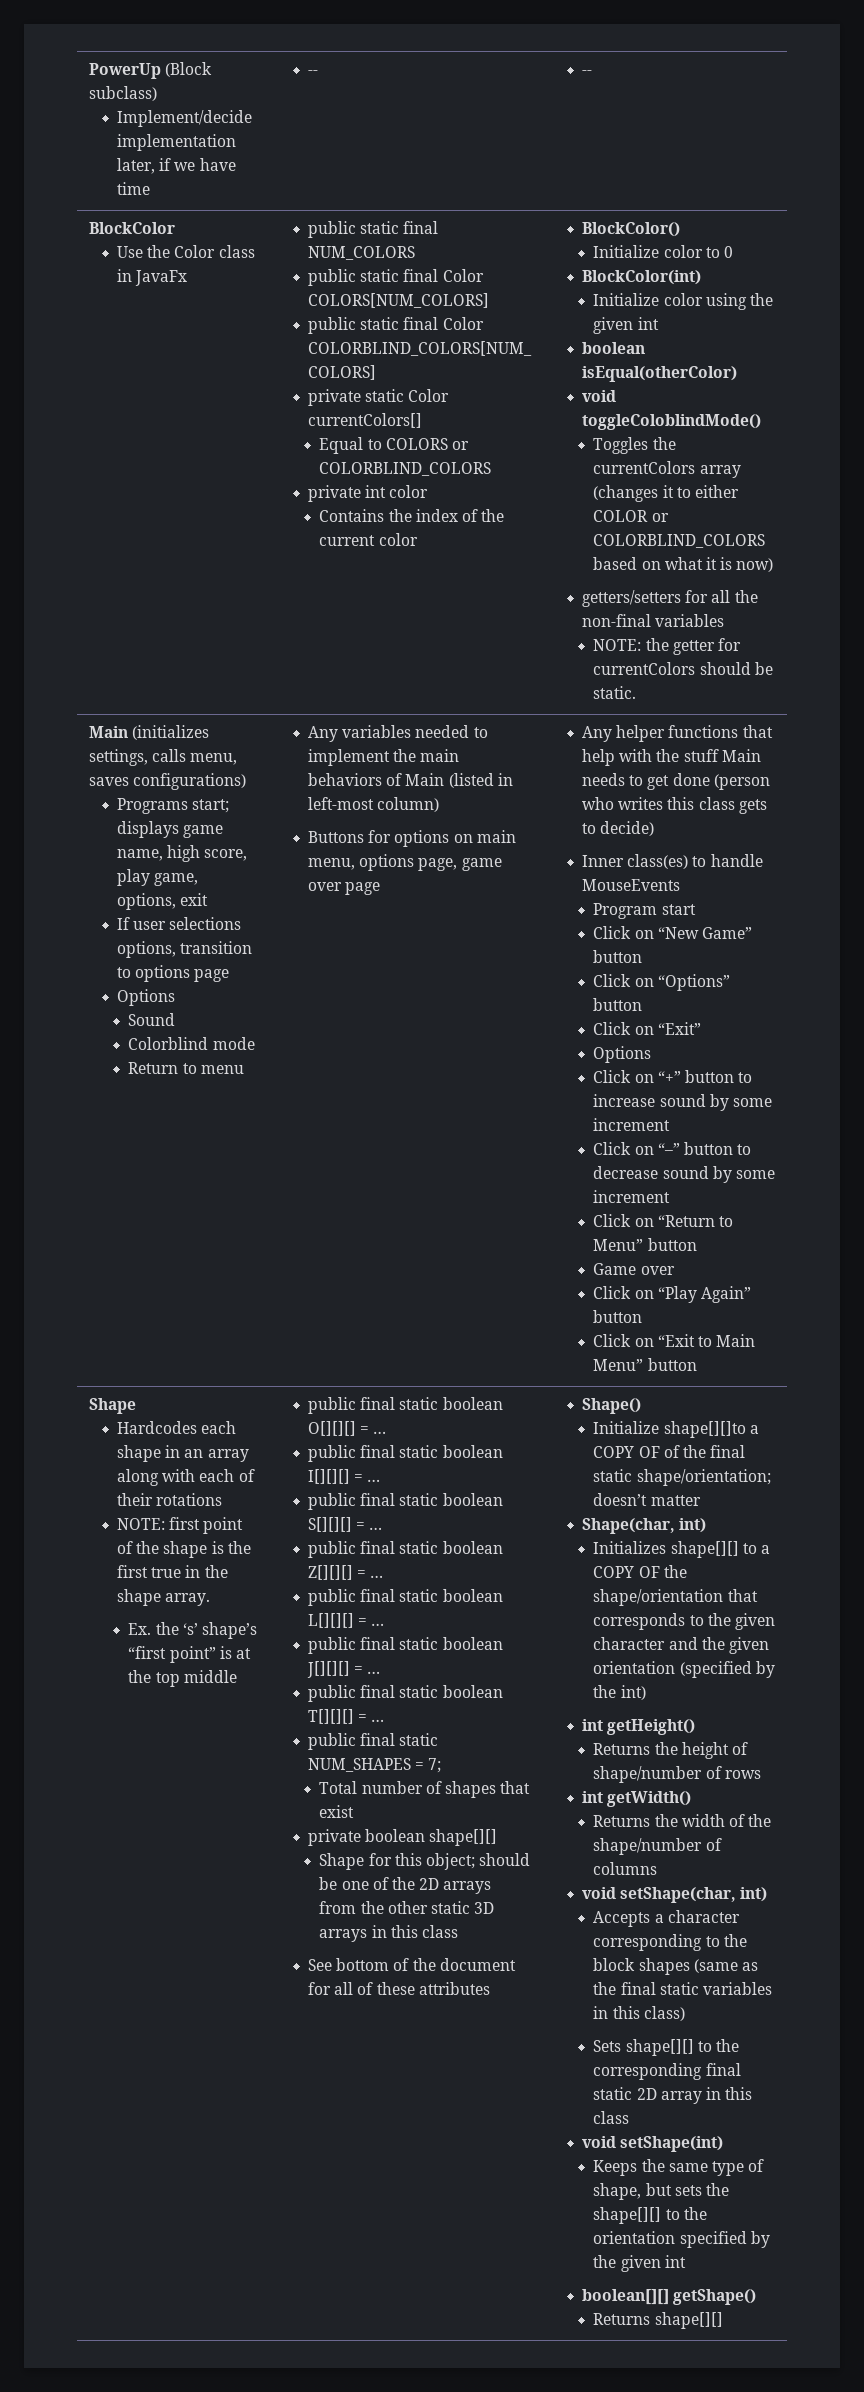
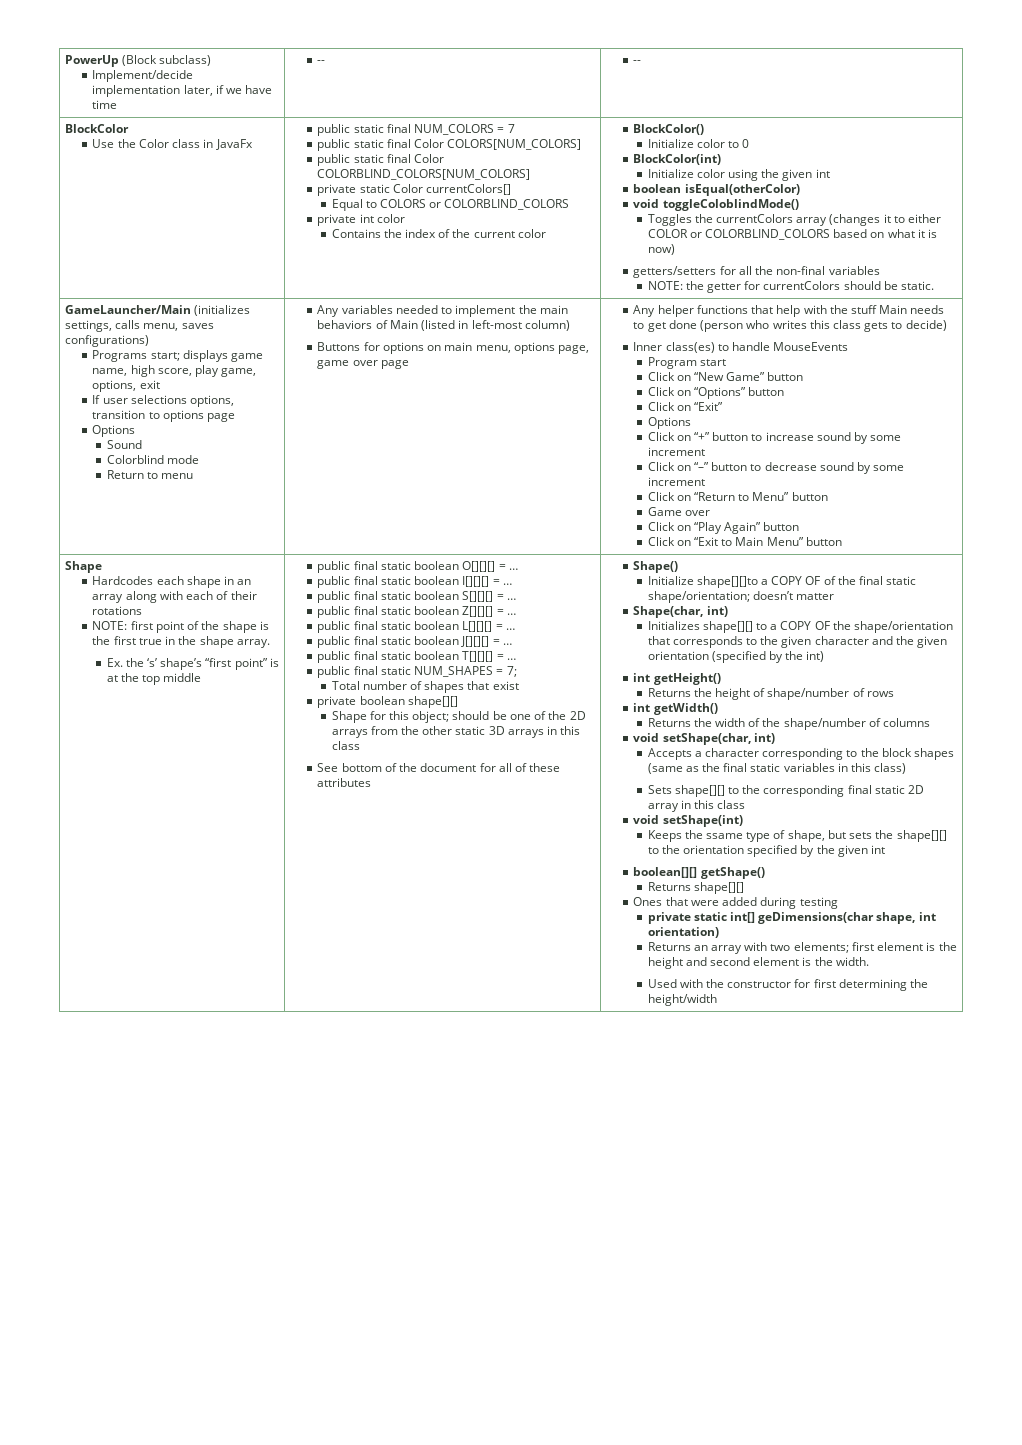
- public static final NUM_COLORS
+ public static final NUM_COLORS = 7
- Main (initializes settings, calls menu, saves configurations)
+ GameLauncher/Main (initializes settings, calls menu, saves configurations)
- Keeps the same type of shape, but sets the shape[][] to the orientation specified by the given int
+ Keeps the ssame type of shape, but sets the shape[][] to the orientation specified by the given int
+ Ones that were added during testing
+ private static int[] geDimensions(char shape, int orientation)
+ Returns an array with two elements; first element is the height and second element is the width.
+ Used with the constructor for first determining the height/width

